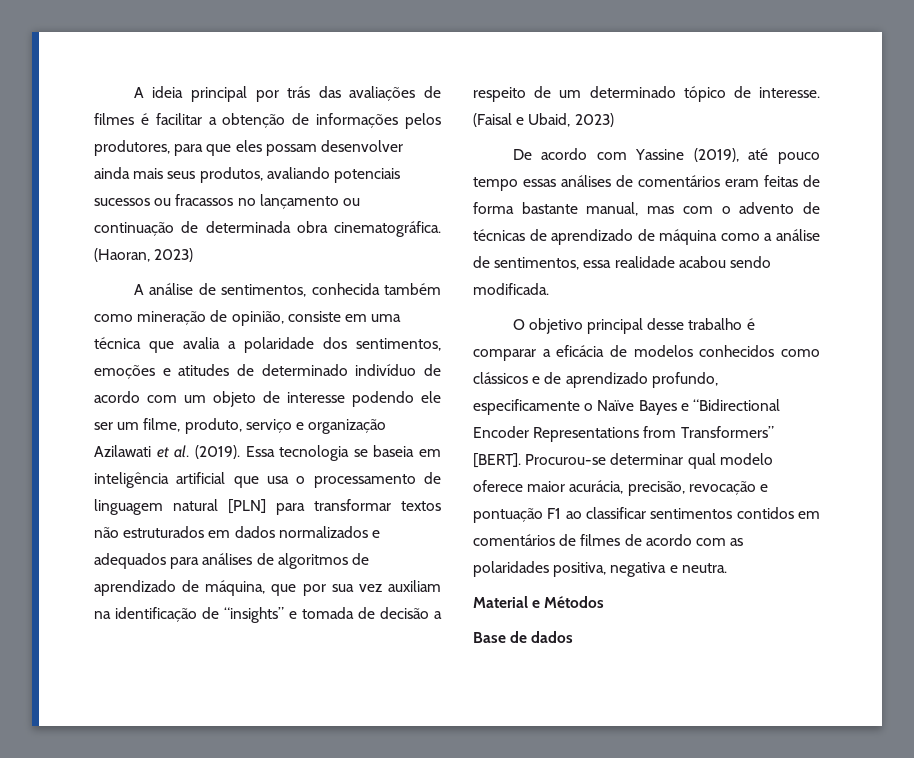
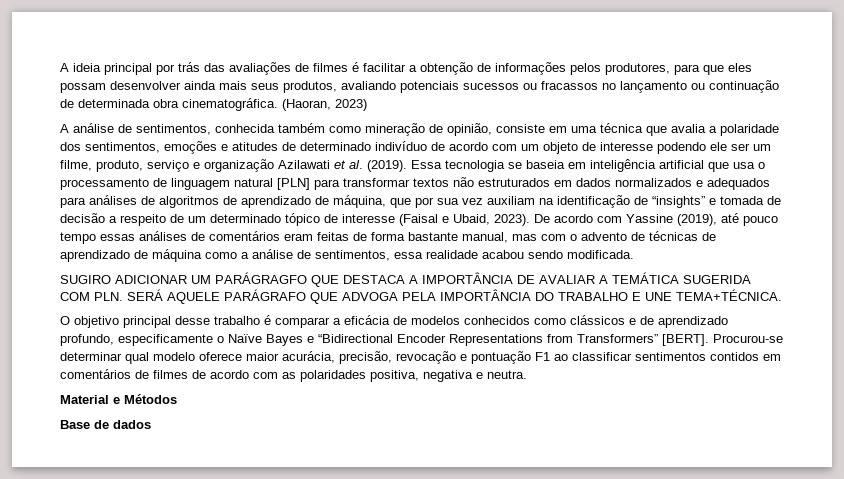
- Essa tecnologia se baseia em inteligência artificial que usa o processamento de linguagem natural [PLN] para transformar textos não estruturados em dados normalizados e adequados para análises de algoritmos de aprendizado de máquina, que por sua vez auxiliam na identificação de “insights” e tomada de decisão a respeito de um determinado tópico de interesse. (Faisal e Ubaid, 2023)
- De acordo com Yassine (2019), até pouco tempo essas análises de comentários eram feitas de forma bastante manual, mas com o advento de técnicas de aprendizado de máquina como a análise de sentimentos, essa realidade acabou sendo modificada.
+ Essa tecnologia se baseia em inteligência artificial que usa o processamento de linguagem natural [PLN] para transformar textos não estruturados em dados normalizados e adequados para análises de algoritmos de aprendizado de máquina, que por sua vez auxiliam na identificação de “insights” e tomada de decisão a respeito de um determinado tópico de interesse (Faisal e Ubaid, 2023). De acordo com Yassine (2019), até pouco tempo essas análises de comentários eram feitas de forma bastante manual, mas com o advento de técnicas de aprendizado de máquina como a análise de sentimentos, essa realidade acabou sendo modificada.
+ SUGIRO ADICIONAR UM PARÁGRAGFO QUE DESTACA A IMPORTÂNCIA DE AVALIAR A TEMÁTICA SUGERIDA COM PLN. SERÁ AQUELE PARÁGRAFO QUE ADVOGA PELA IMPORTÂNCIA DO TRABALHO E UNE TEMA+TÉCNICA.

